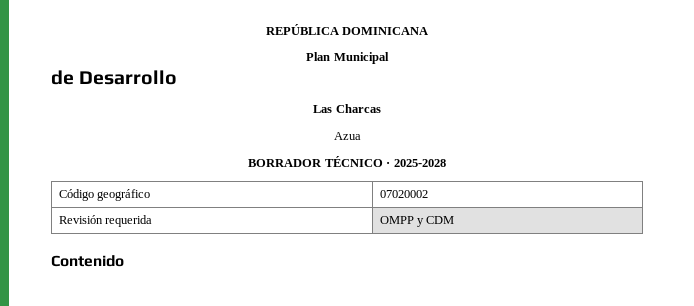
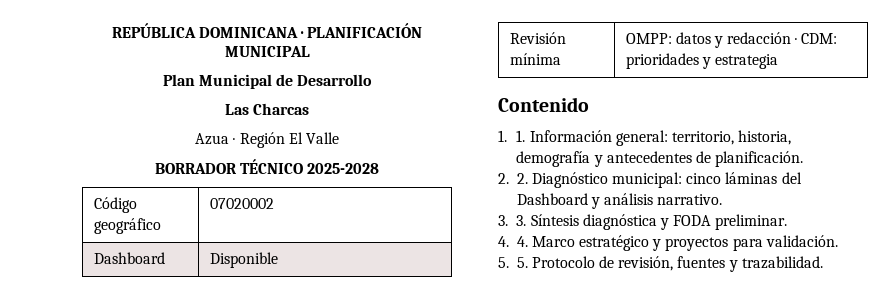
- REPÚBLICA DOMINICANA
+ REPÚBLICA DOMINICANA · PLANIFICACIÓN MUNICIPAL
- Plan Municipal
- de Desarrollo
+ Plan Municipal de Desarrollo
- Azua
+ Azua · Región El Valle
- BORRADOR TÉCNICO · 2025-2028
+ BORRADOR TÉCNICO 2025-2028
+ Dashboard | Disponible
- Revisión requerida | OMPP y CDM
+ Revisión mínima | OMPP: datos y redacción · CDM: prioridades y estrategia
  Contenido
+ 1. 1. Información general: territorio, historia, demografía y antecedentes de planificación.
+ 2. 2. Diagnóstico municipal: cinco láminas del Dashboard y análisis narrativo.
+ 3. 3. Síntesis diagnóstica y FODA preliminar.
+ 4. 4. Marco estratégico y proyectos para validación.
+ 5. 5. Protocolo de revisión, fuentes y trazabilidad.

